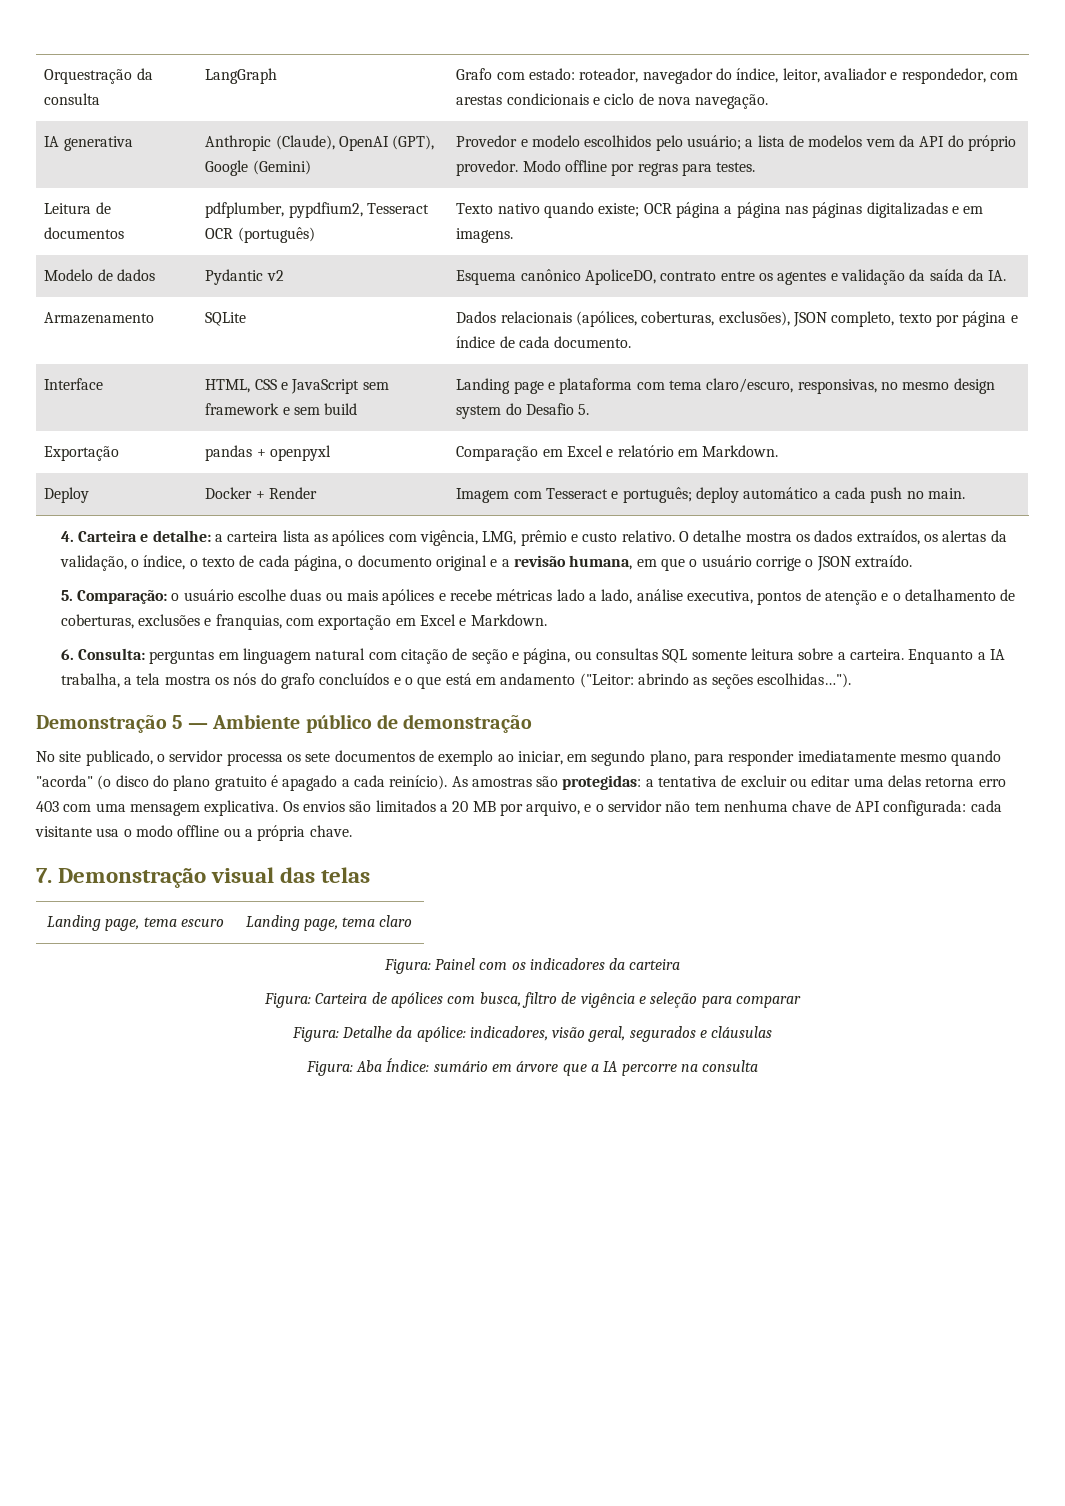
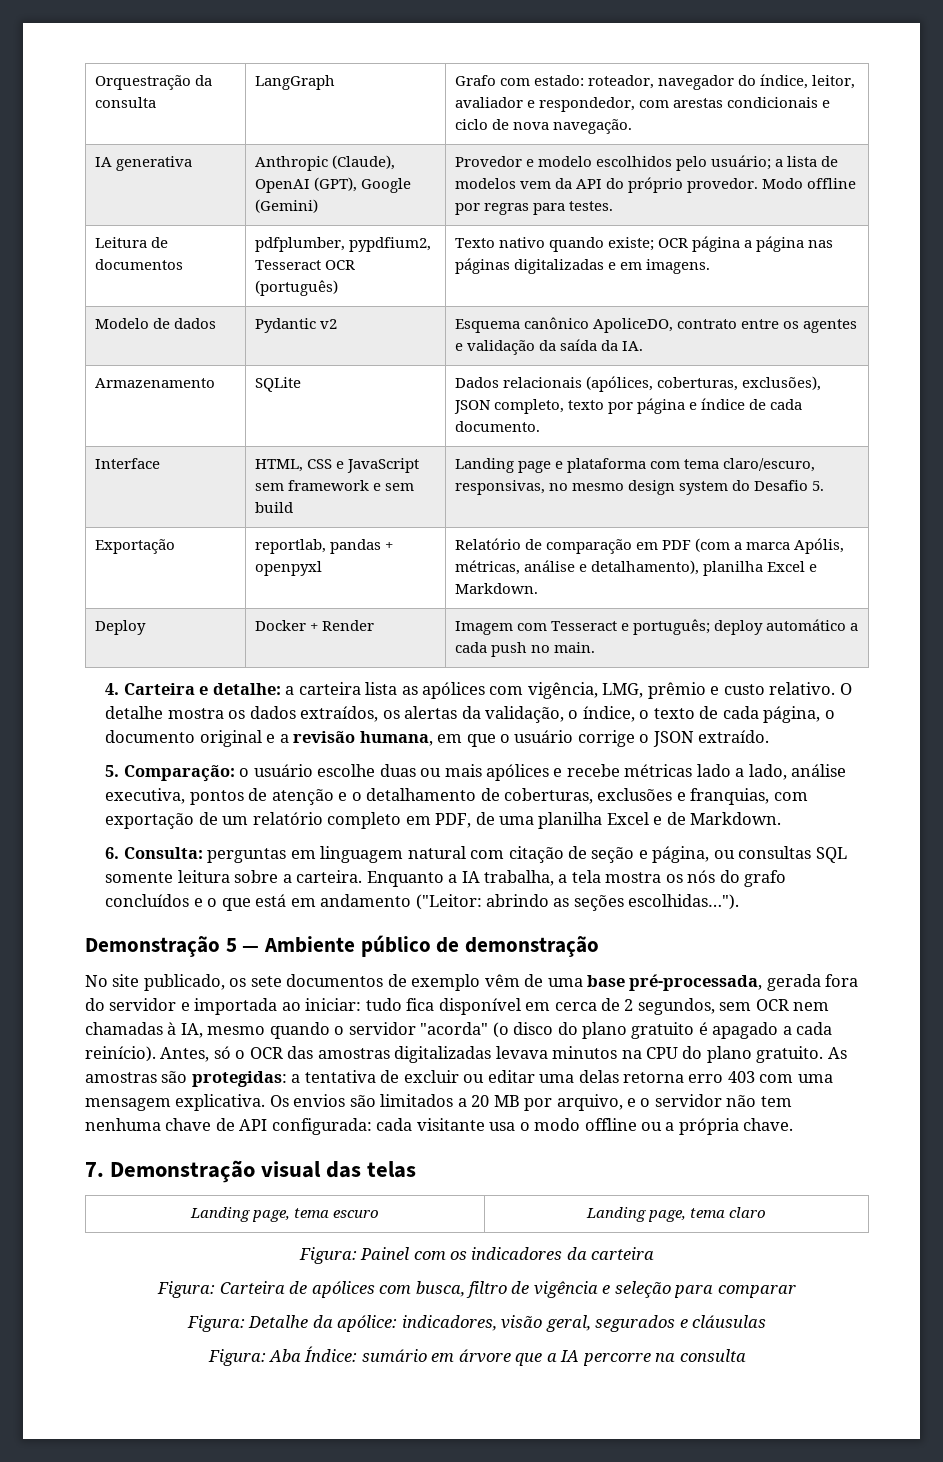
- Exportação | pandas + openpyxl | Comparação em Excel e relatório em Markdown.
+ Exportação | reportlab, pandas + openpyxl | Relatório de comparação em PDF (com a marca Apólis, métricas, análise e detalhamento), planilha Excel e Markdown.
- 5. Comparação: o usuário escolhe duas ou mais apólices e recebe métricas lado a lado, análise executiva, pontos de atenção e o detalhamento de coberturas, exclusões e franquias, com exportação em Excel e Markdown.
+ 5. Comparação: o usuário escolhe duas ou mais apólices e recebe métricas lado a lado, análise executiva, pontos de atenção e o detalhamento de coberturas, exclusões e franquias, com exportação de um relatório completo em PDF, de uma planilha Excel e de Markdown.
- No site publicado, o servidor processa os sete documentos de exemplo ao iniciar, em segundo plano, para responder imediatamente mesmo quando "acorda" (o disco do plano gratuito é apagado a cada reinício).
+ No site publicado, os sete documentos de exemplo vêm de uma base pré-processada, gerada fora do servidor e importada ao iniciar: tudo fica disponível em cerca de 2 segundos, sem OCR nem chamadas à IA, mesmo quando o servidor "acorda" (o disco do plano gratuito é apagado a cada reinício).
+ Antes, só o OCR das amostras digitalizadas levava minutos na CPU do plano gratuito.

